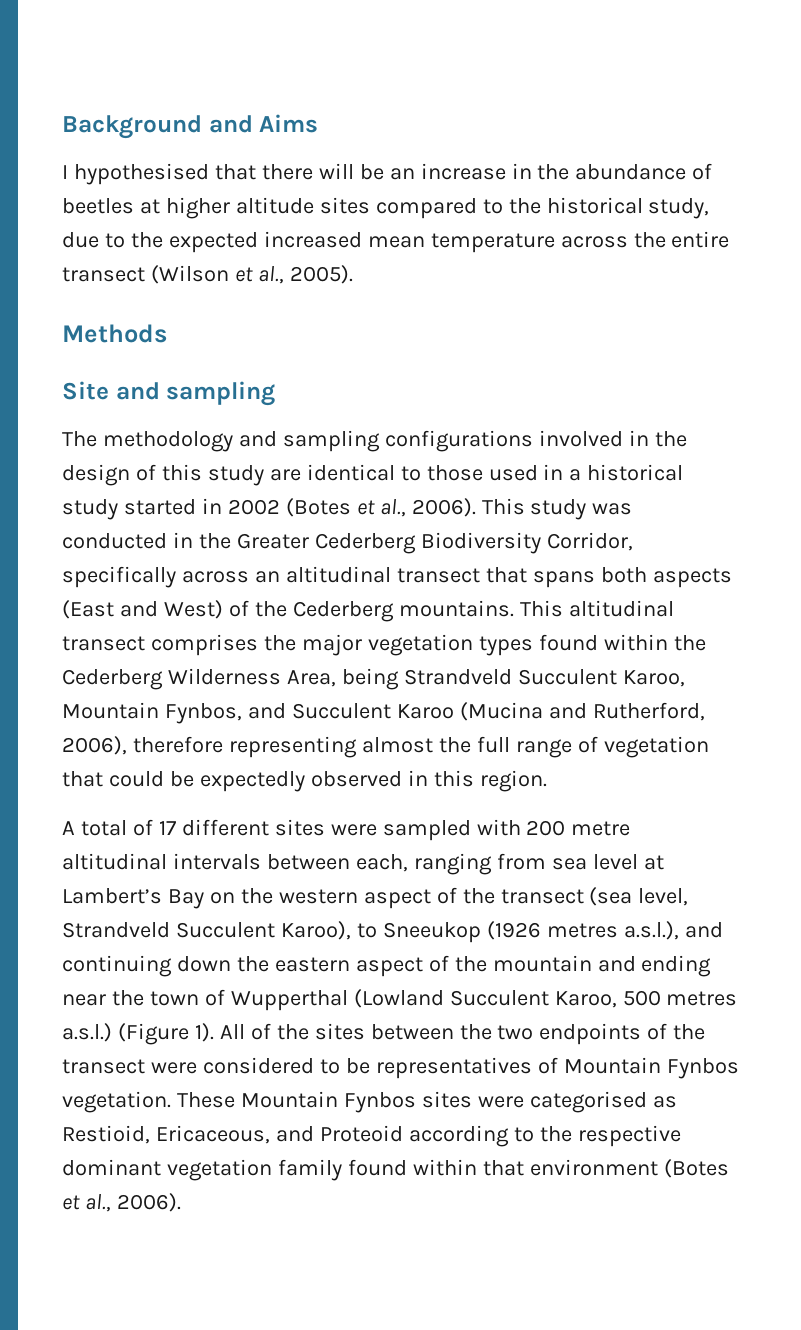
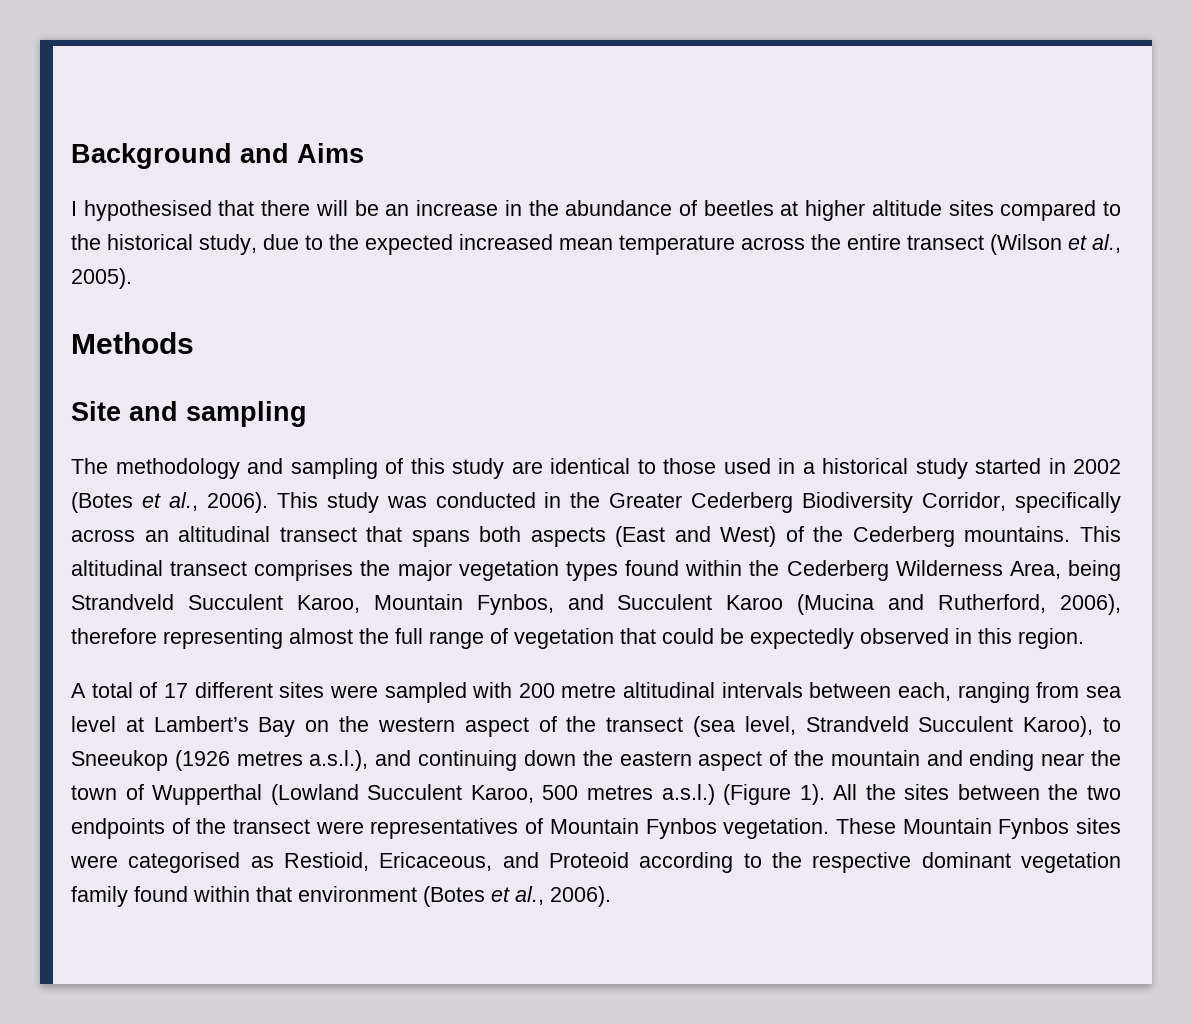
- The methodology and sampling configurations involved in the design of this study are identical to those used in a historical study started in 2002 (Botes et al., 2006).
+ The methodology and sampling of this study are identical to those used in a historical study started in 2002 (Botes et al., 2006).
- All of the sites between the two endpoints of the transect were considered to be representatives of Mountain Fynbos vegetation.
+ All the sites between the two endpoints of the transect were representatives of Mountain Fynbos vegetation.

